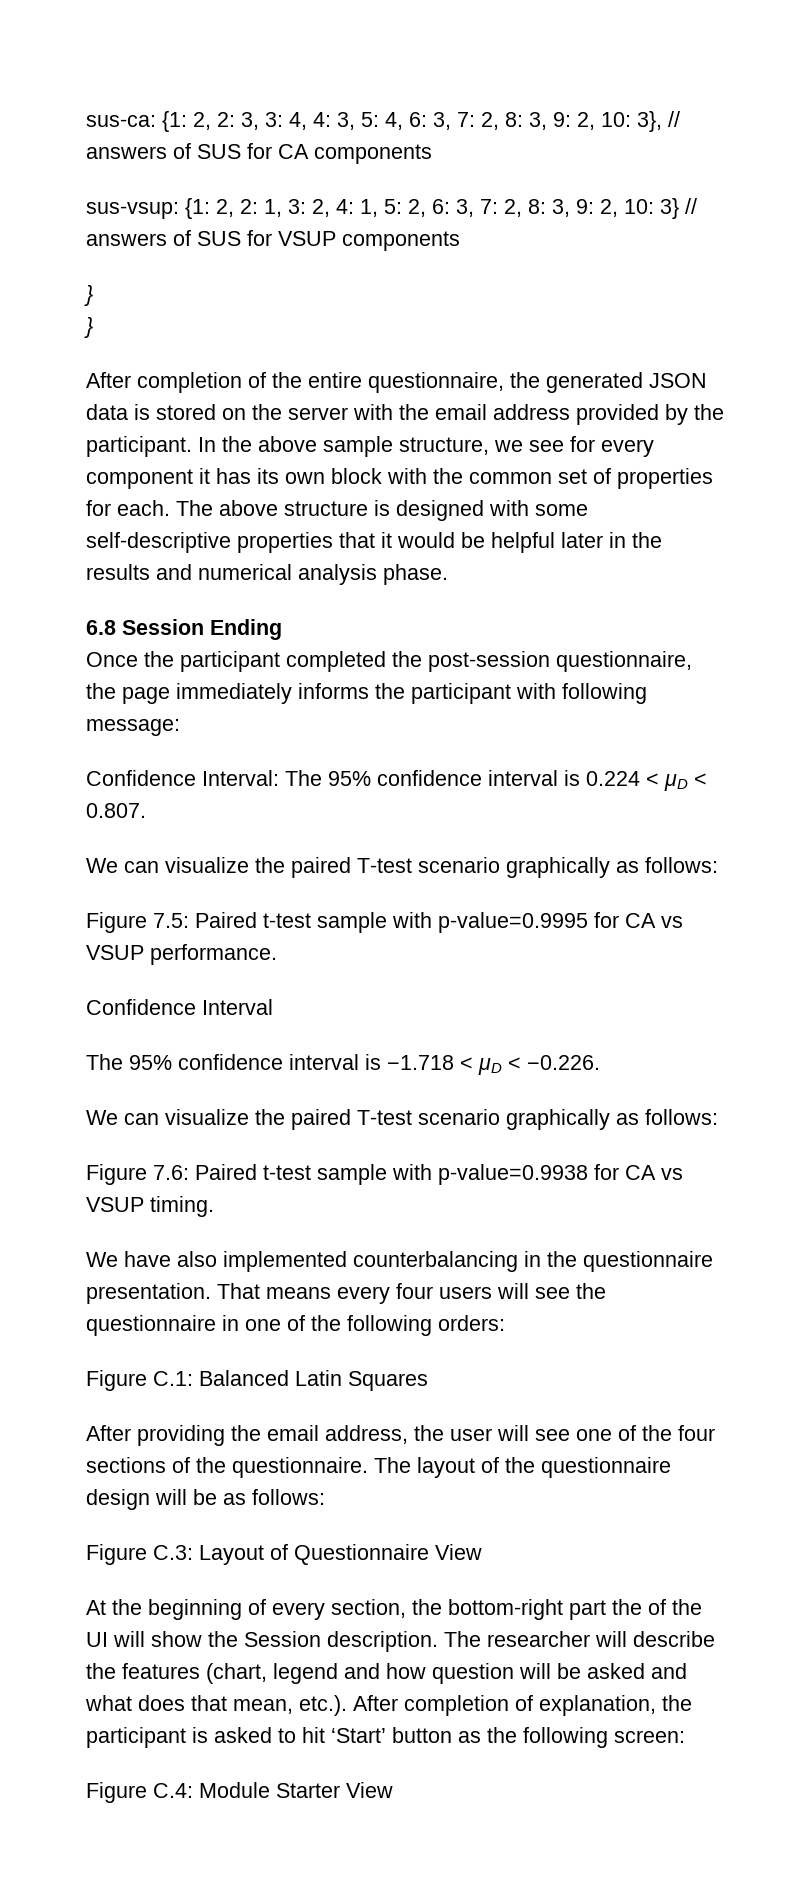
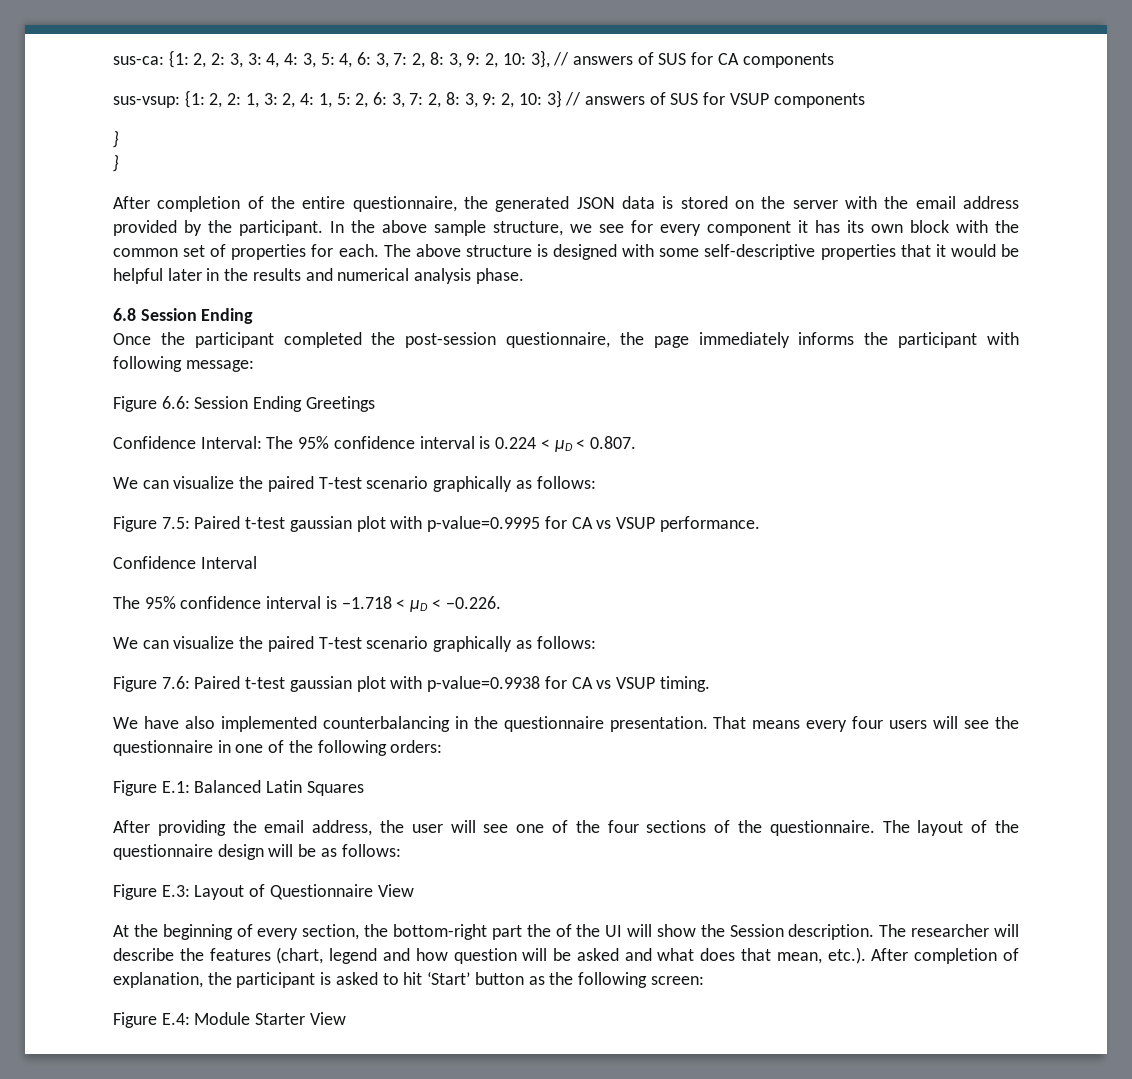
+ Figure 6.6: Session Ending Greetings
- Figure 7.5: Paired t-test sample with p-value=0.9995 for CA vs VSUP performance.
+ Figure 7.5: Paired t-test gaussian plot with p-value=0.9995 for CA vs VSUP performance.
- Figure 7.6: Paired t-test sample with p-value=0.9938 for CA vs VSUP timing.
+ Figure 7.6: Paired t-test gaussian plot with p-value=0.9938 for CA vs VSUP timing.
- Figure C.1: Balanced Latin Squares
+ Figure E.1: Balanced Latin Squares
- Figure C.3: Layout of Questionnaire View
+ Figure E.3: Layout of Questionnaire View
- Figure C.4: Module Starter View
+ Figure E.4: Module Starter View

